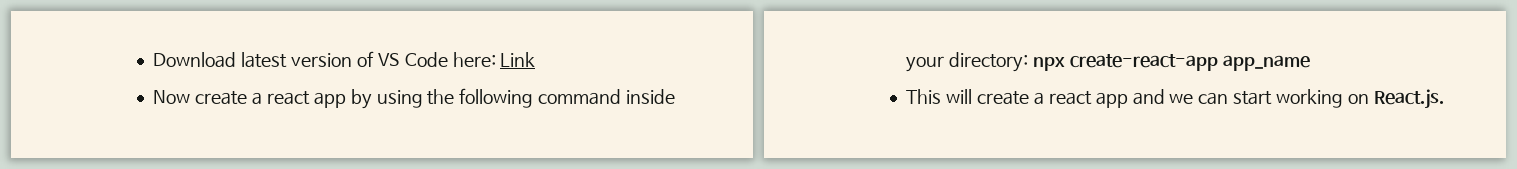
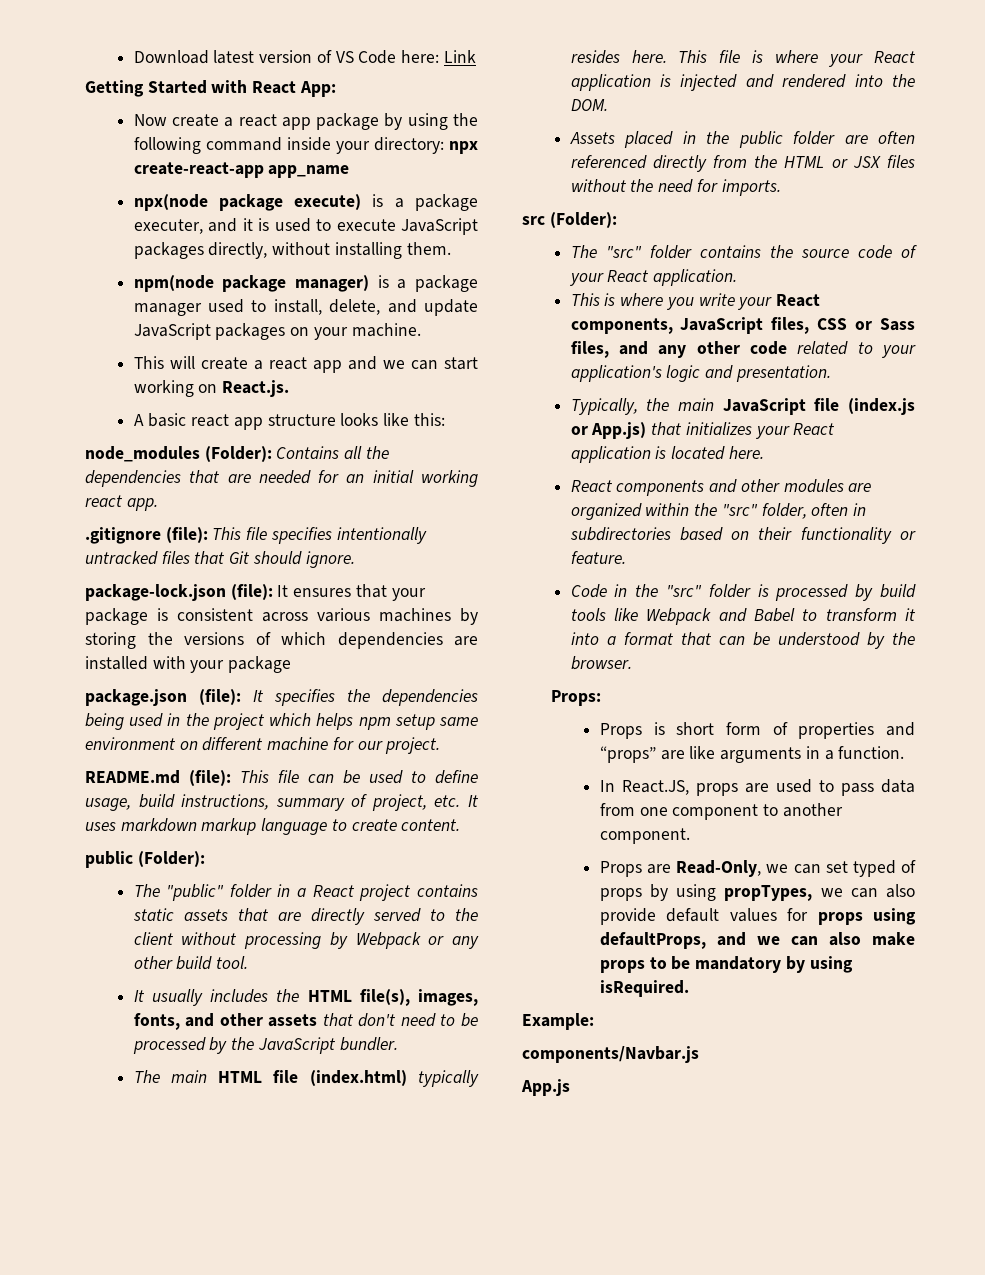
+ Getting Started with React App:
- Now create a react app by using the following command inside your directory: npx create-react-app app_name
+ Now create a react app package by using the following command inside your directory: npx create-react-app app_name
+ npx(node package execute) is a package executer, and it is used to execute JavaScript packages directly, without installing them.
+ npm(node package manager) is a package manager used to install, delete, and update JavaScript packages on your machine.
+ A basic react app structure looks like this:
+ node_modules (Folder): Contains all the dependencies that are needed for an initial working react app.
+ .gitignore (file): This file specifies intentionally untracked files that Git should ignore.
+ package-lock.json (file): It ensures that your package is consistent across various machines by storing the versions of which dependencies are installed with your package
+ package.json (file): It specifies the dependencies being used in the project which helps npm setup same environment on different machine for our project.
+ README.md (file): This file can be used to define usage, build instructions, summary of project, etc. It uses markdown markup language to create content.
+ public (Folder):
+ The "public" folder in a React project contains static assets that are directly served to the client without processing by Webpack or any other build tool.
+ It usually includes the HTML file(s), images, fonts, and other assets that don't need to be processed by the JavaScript bundler.
+ The main HTML file (index.html) typically resides here. This file is where your React application is injected and rendered into the DOM.
+ Assets placed in the public folder are often referenced directly from the HTML or JSX files without the need for imports.
+ src (Folder):
+ The "src" folder contains the source code of your React application.
+ This is where you write your React components, JavaScript files, CSS or Sass files, and any other code related to your application's logic and presentation.
+ Typically, the main JavaScript file (index.js or App.js) that initializes your React application is located here.
+ React components and other modules are organized within the "src" folder, often in subdirectories based on their functionality or feature.
+ Code in the "src" folder is processed by build tools like Webpack and Babel to transform it into a format that can be understood by the browser.
+ Props:
+ Props is short form of properties and “props” are like arguments in a function.
+ In React.JS, props are used to pass data from one component to another component.
+ Props are Read-Only, we can set typed of props by using propTypes, we can also provide default values for props using defaultProps, and we can also make props to be mandatory by using isRequired.
+ Example:
+ components/Navbar.js
+ App.js

